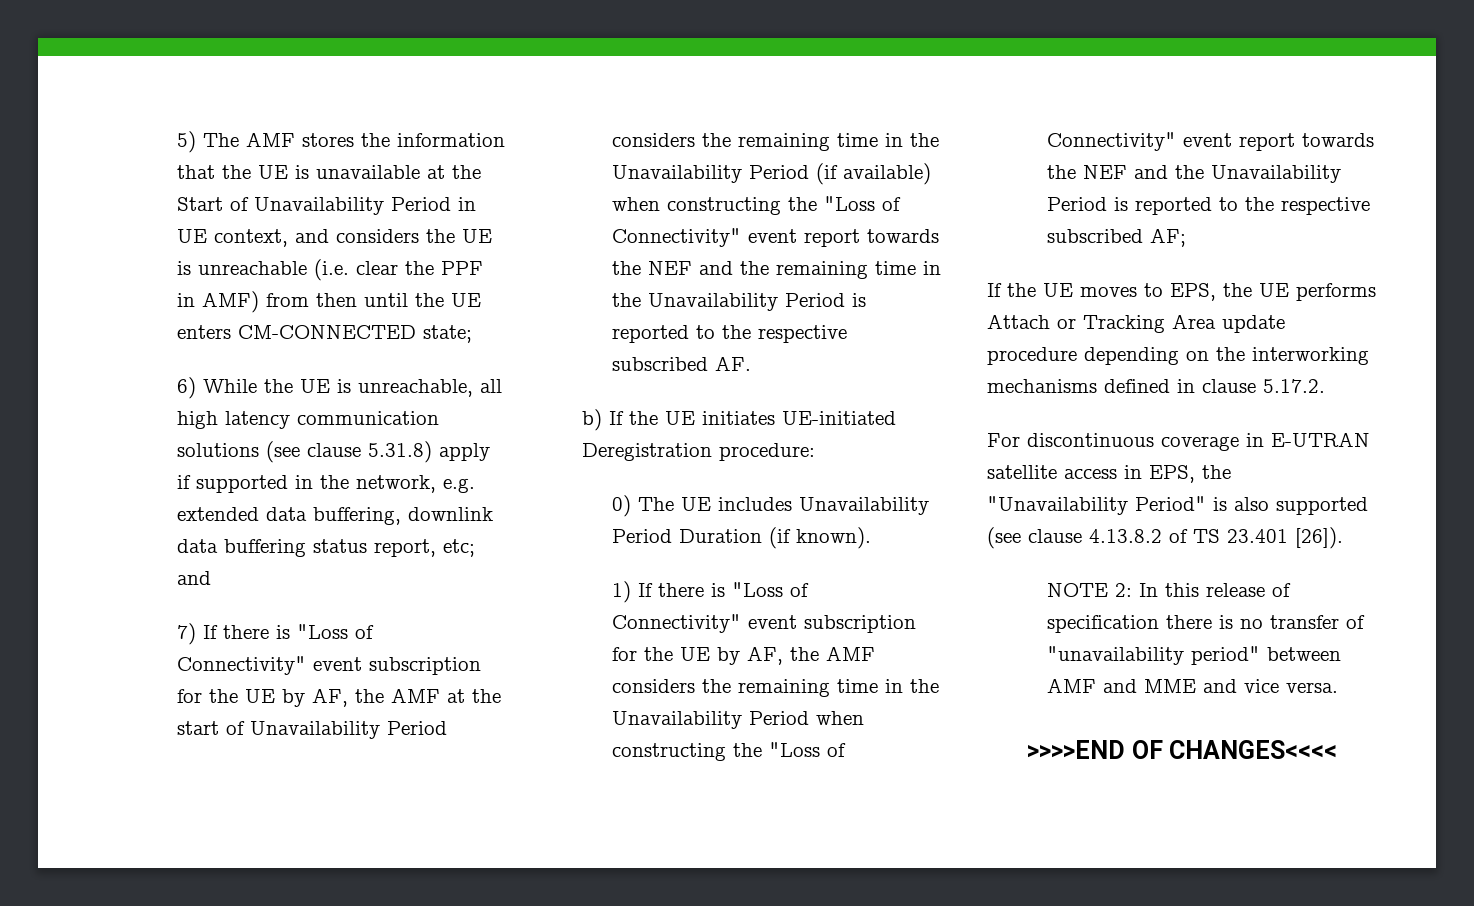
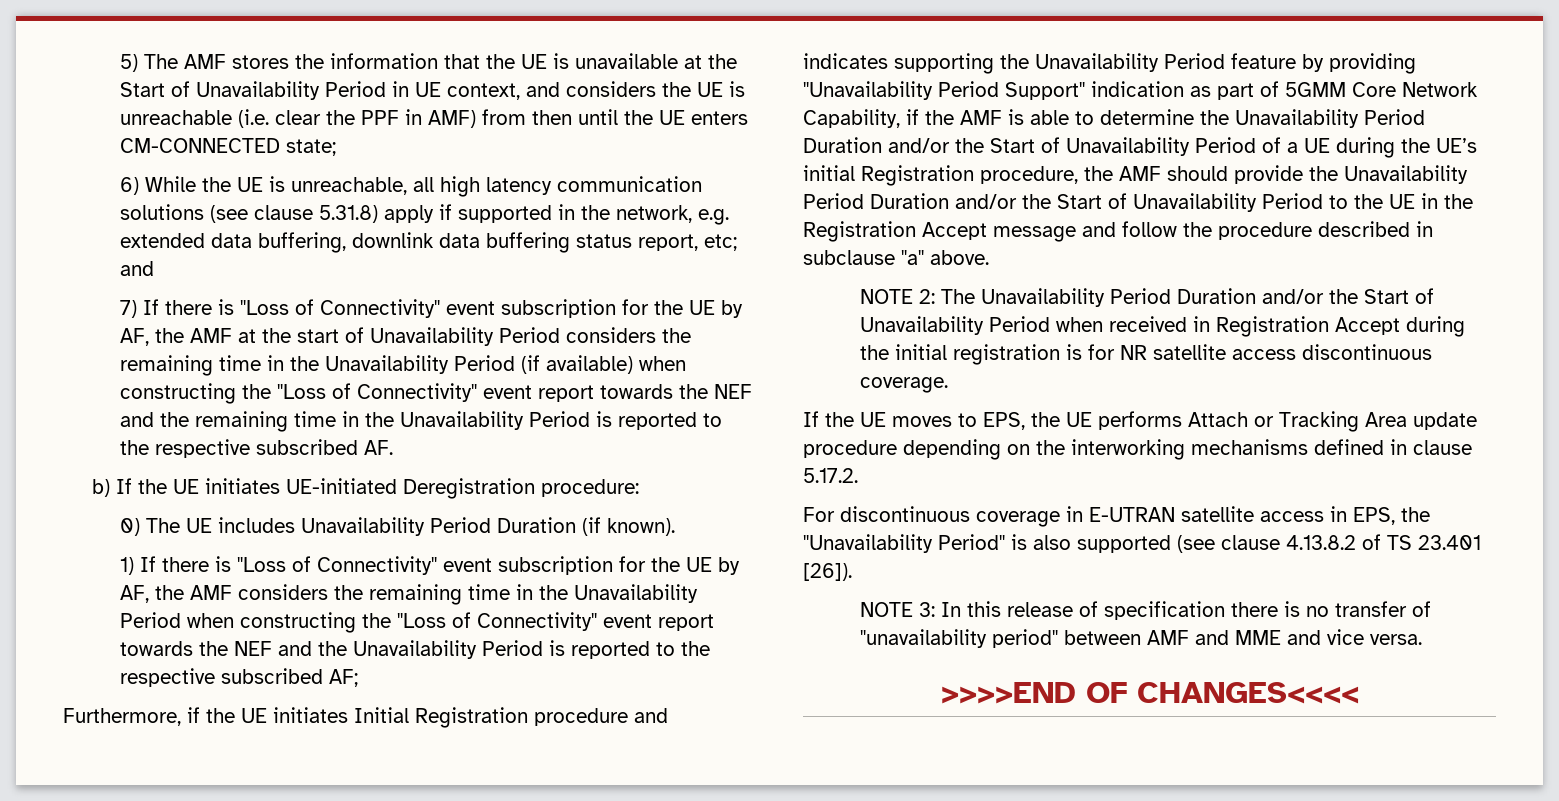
+ Furthermore, if the UE initiates Initial Registration procedure and indicates supporting the Unavailability Period feature by providing "Unavailability Period Support" indication as part of 5GMM Core Network Capability, if the AMF is able to determine the Unavailability Period Duration and/or the Start of Unavailability Period of a UE during the UE’s initial Registration procedure, the AMF should provide the Unavailability Period Duration and/or the Start of Unavailability Period to the UE in the Registration Accept message and follow the procedure described in subclause "a" above.
+ NOTE 2: The Unavailability Period Duration and/or the Start of Unavailability Period when received in Registration Accept during the initial registration is for NR satellite access discontinuous coverage.
- NOTE 2: In this release of specification there is no transfer of "unavailability period" between AMF and MME and vice versa.
+ NOTE 3: In this release of specification there is no transfer of "unavailability period" between AMF and MME and vice versa.

